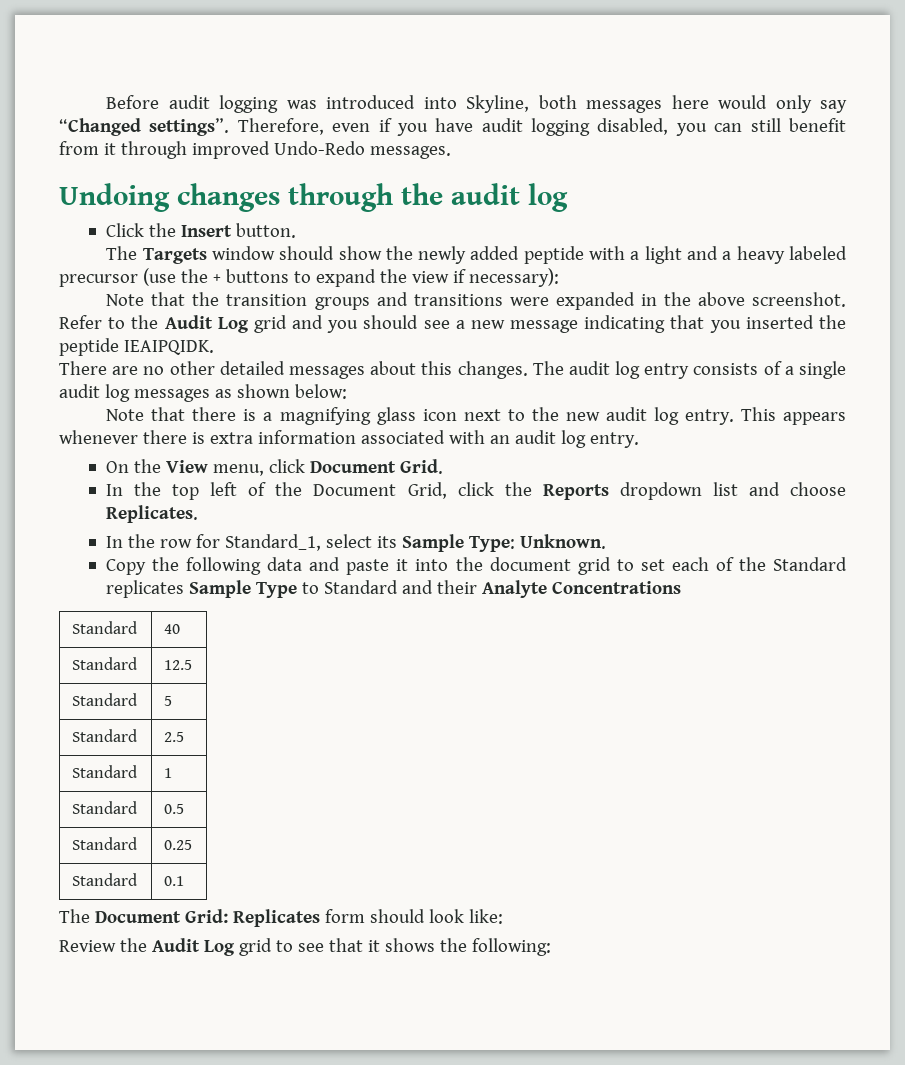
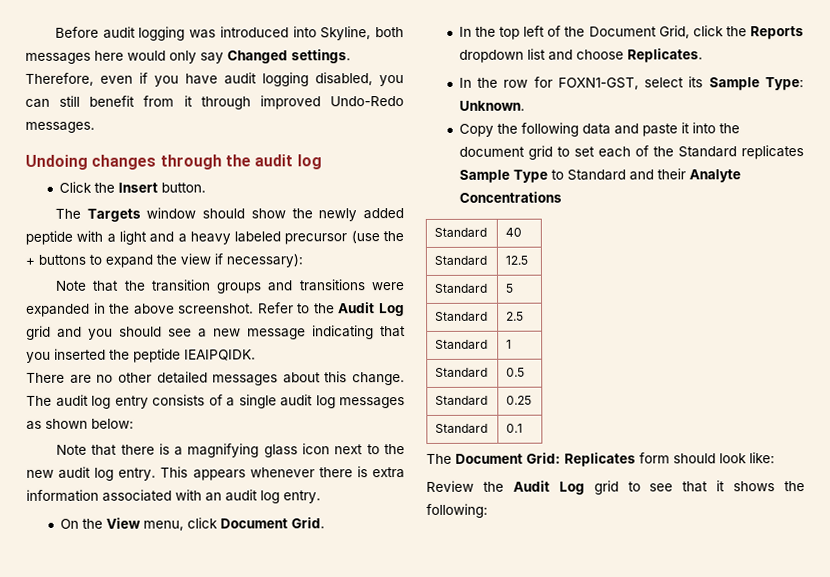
- Before audit logging was introduced into Skyline, both messages here would only say “Changed settings”.
+ Before audit logging was introduced into Skyline, both messages here would only say Changed settings.
- There are no other detailed messages about this changes.
+ There are no other detailed messages about this change.
- In the row for Standard_1, select its Sample Type: Unknown.
+ In the row for FOXN1-GST, select its Sample Type: Unknown.

